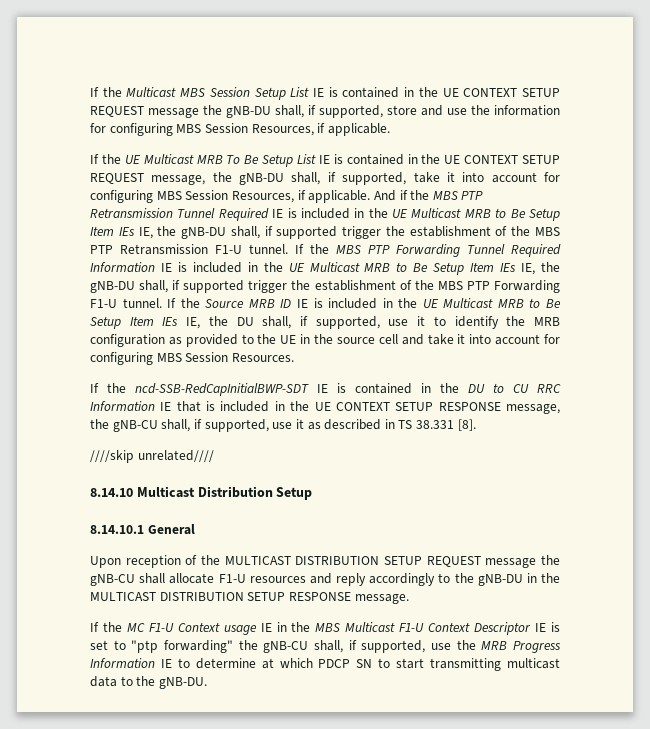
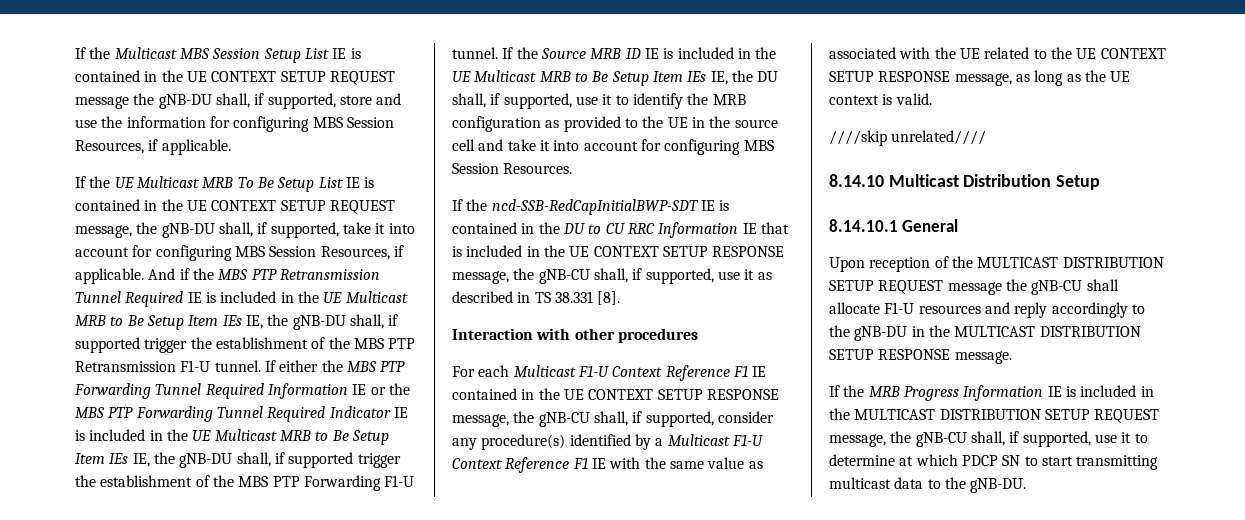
- If the MBS PTP Forwarding Tunnel Required Information IE is included in the UE Multicast MRB to Be Setup Item IEs IE, the gNB-DU shall, if supported trigger the establishment of the MBS PTP Forwarding F1-U tunnel.
+ If either the MBS PTP Forwarding Tunnel Required Information IE or the MBS PTP Forwarding Tunnel Required Indicator IE is included in the UE Multicast MRB to Be Setup Item IEs IE, the gNB-DU shall, if supported trigger the establishment of the MBS PTP Forwarding F1-U tunnel.
+ Interaction with other procedures
+ For each Multicast F1-U Context Reference F1 IE contained in the UE CONTEXT SETUP RESPONSE message, the gNB-CU shall, if supported, consider any procedure(s) identified by a Multicast F1-U Context Reference F1 IE with the same value as associated with the UE related to the UE CONTEXT SETUP RESPONSE message, as long as the UE context is valid.
- If the MC F1-U Context usage IE in the MBS Multicast F1-U Context Descriptor IE is set to "ptp forwarding" the gNB-CU shall, if supported, use the MRB Progress Information IE to determine at which PDCP SN to start transmitting multicast data to the gNB-DU.
+ If the MRB Progress Information IE is included in the MULTICAST DISTRIBUTION SETUP REQUEST message, the gNB-CU shall, if supported, use it to determine at which PDCP SN to start transmitting multicast data to the gNB-DU.

